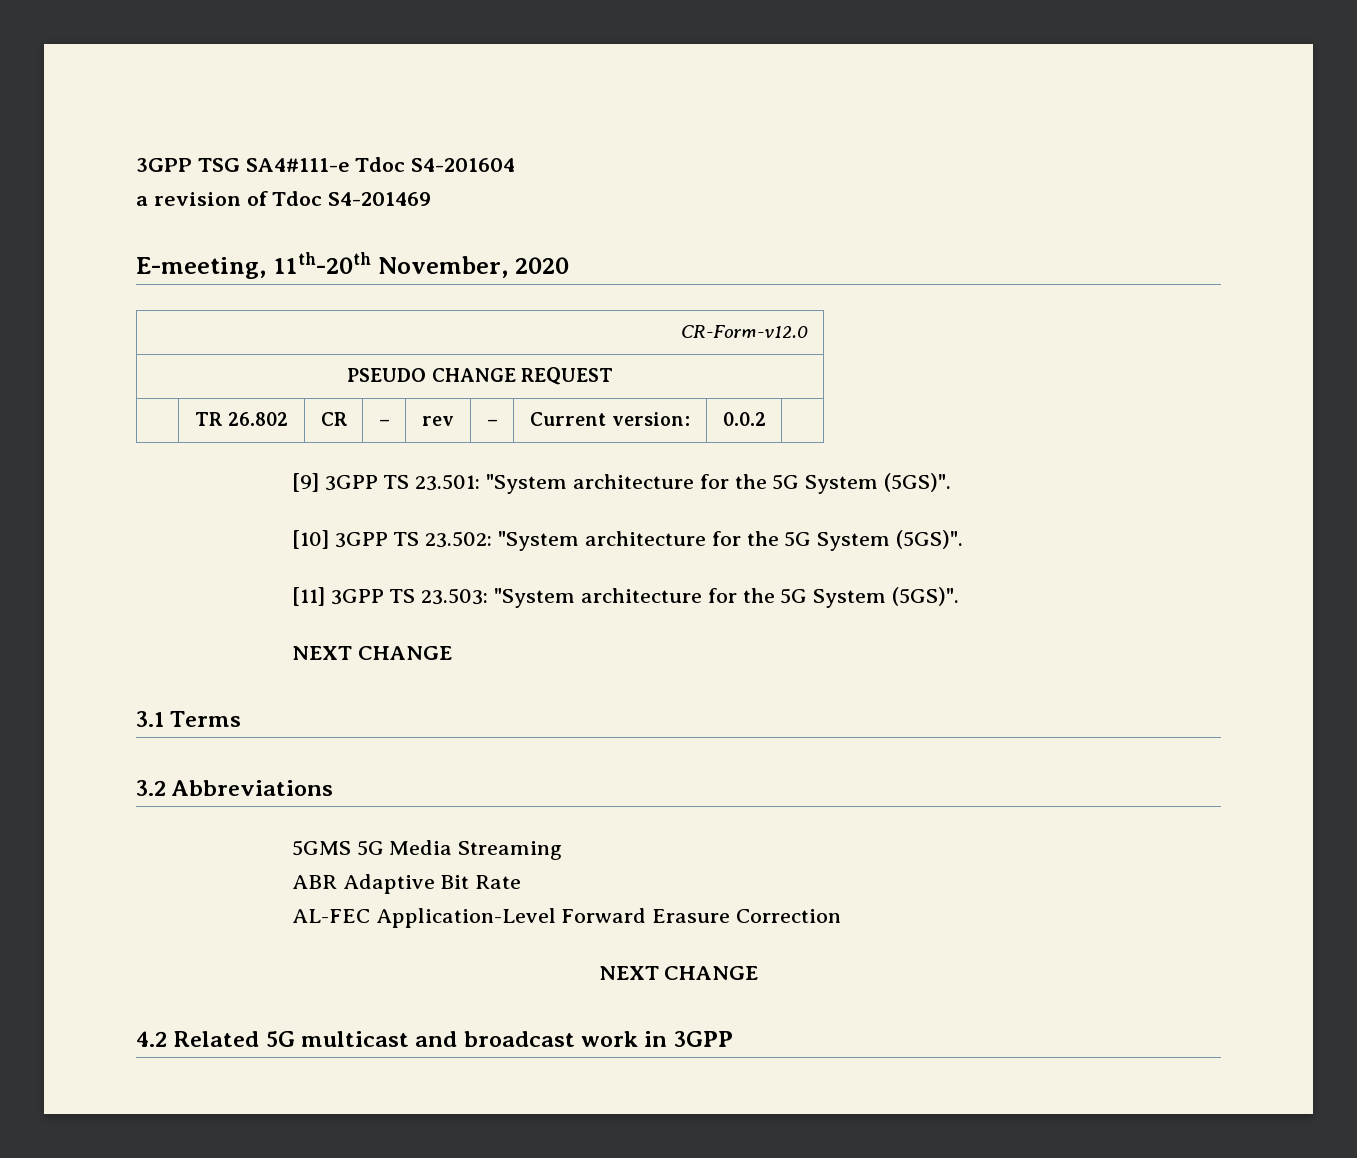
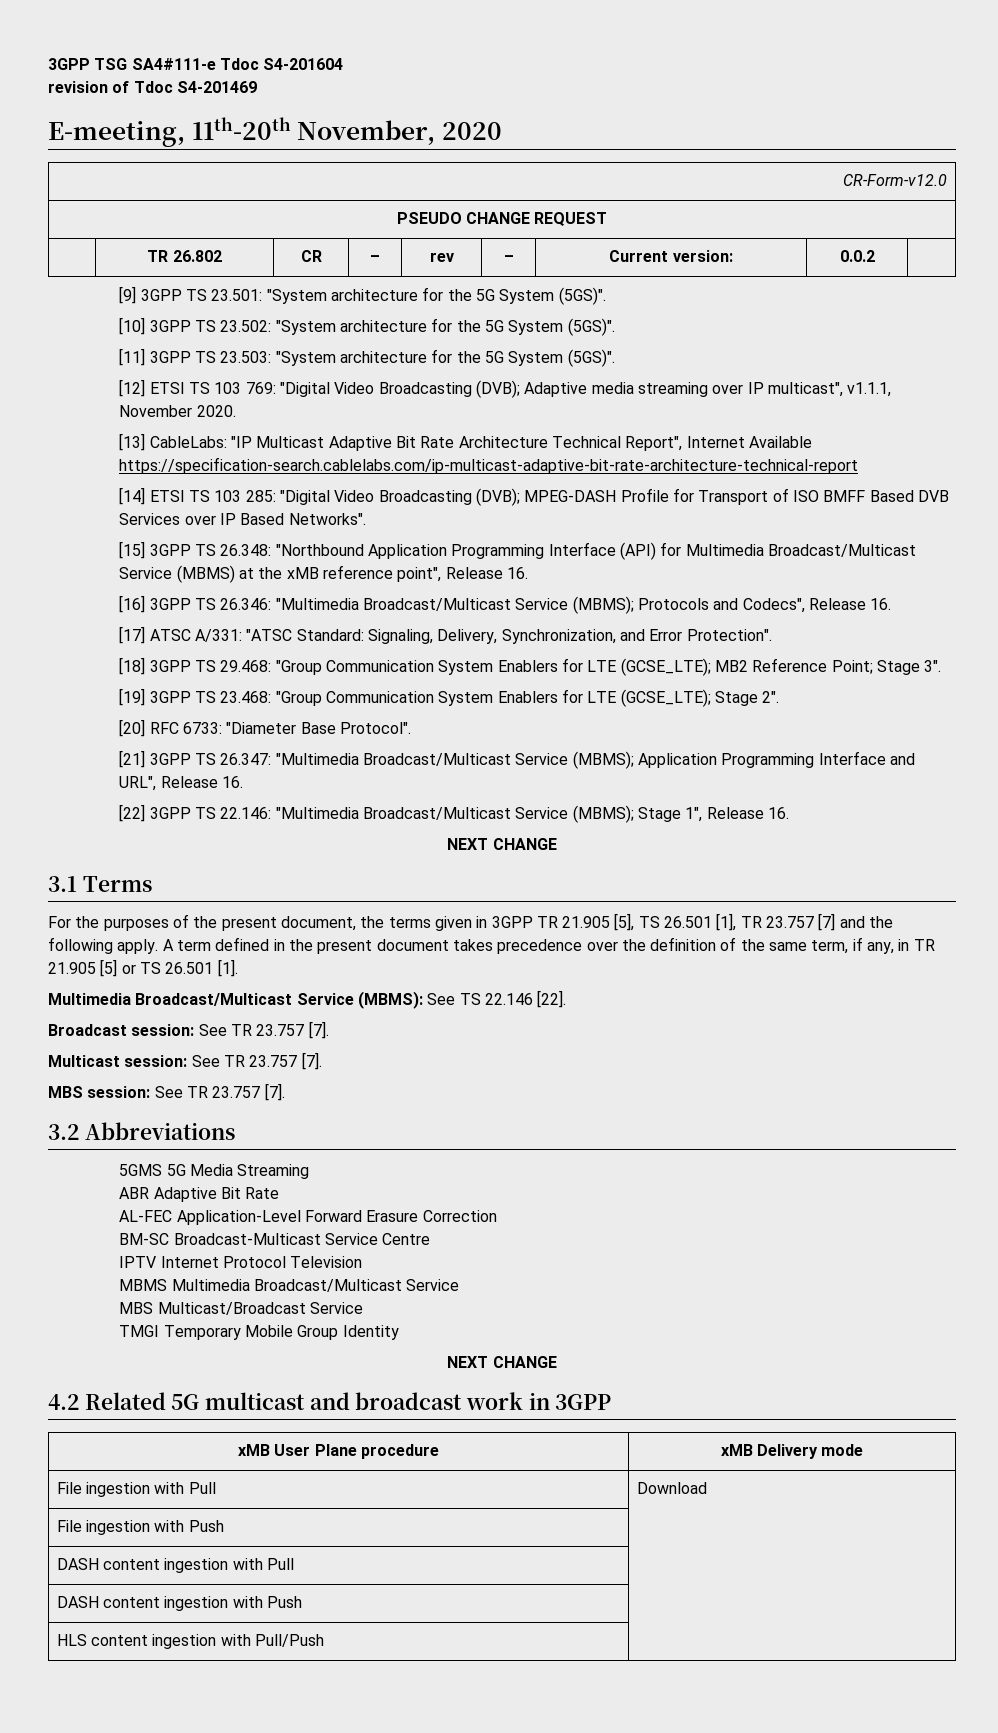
- a revision of Tdoc S4-201469
+ revision of Tdoc S4-201469
  [11] 3GPP TS 23.503: "System architecture for the 5G System (5GS)".
+ [12] ETSI TS 103 769: "Digital Video Broadcasting (DVB); Adaptive media streaming over IP multicast", v1.1.1, November 2020.
+ [13] CableLabs: "IP Multicast Adaptive Bit Rate Architecture Technical Report", Internet Available https://specification-search.cablelabs.com/ip-multicast-adaptive-bit-rate-architecture-technical-report
+ [14] ETSI TS 103 285: "Digital Video Broadcasting (DVB); MPEG-DASH Profile for Transport of ISO BMFF Based DVB Services over IP Based Networks".
+ [15] 3GPP TS 26.348: "Northbound Application Programming Interface (API) for Multimedia Broadcast/Multicast Service (MBMS) at the xMB reference point", Release 16.
+ [16] 3GPP TS 26.346: "Multimedia Broadcast/Multicast Service (MBMS); Protocols and Codecs", Release 16.
+ [17] ATSC A/331: "ATSC Standard: Signaling, Delivery, Synchronization, and Error Protection".
+ [18] 3GPP TS 29.468: "Group Communication System Enablers for LTE (GCSE_LTE); MB2 Reference Point; Stage 3".
+ [19] 3GPP TS 23.468: "Group Communication System Enablers for LTE (GCSE_LTE); Stage 2".
+ [20] RFC 6733: "Diameter Base Protocol".
+ [21] 3GPP TS 26.347: "Multimedia Broadcast/Multicast Service (MBMS); Application Programming Interface and URL", Release 16.
+ [22] 3GPP TS 22.146: "Multimedia Broadcast/Multicast Service (MBMS); Stage 1", Release 16.
  NEXT CHANGE
  3.1 Terms
+ For the purposes of the present document, the terms given in 3GPP TR 21.905 [5], TS 26.501 [1], TR 23.757 [7] and the following apply. A term defined in the present document takes precedence over the definition of the same term, if any, in TR 21.905 [5] or TS 26.501 [1].
+ Multimedia Broadcast/Multicast Service (MBMS): See TS 22.146 [22].
+ Broadcast session: See TR 23.757 [7].
+ Multicast session: See TR 23.757 [7].
+ MBS session: See TR 23.757 [7].
+ BM-SC Broadcast-Multicast Service Centre
+ IPTV Internet Protocol Television
+ MBMS Multimedia Broadcast/Multicast Service
+ MBS Multicast/Broadcast Service
+ TMGI Temporary Mobile Group Identity
+ xMB User Plane procedure | xMB Delivery mode
+ File ingestion with Pull | Download
+ File ingestion with Push |
+ DASH content ingestion with Pull |
+ DASH content ingestion with Push |
+ HLS content ingestion with Pull/Push |

